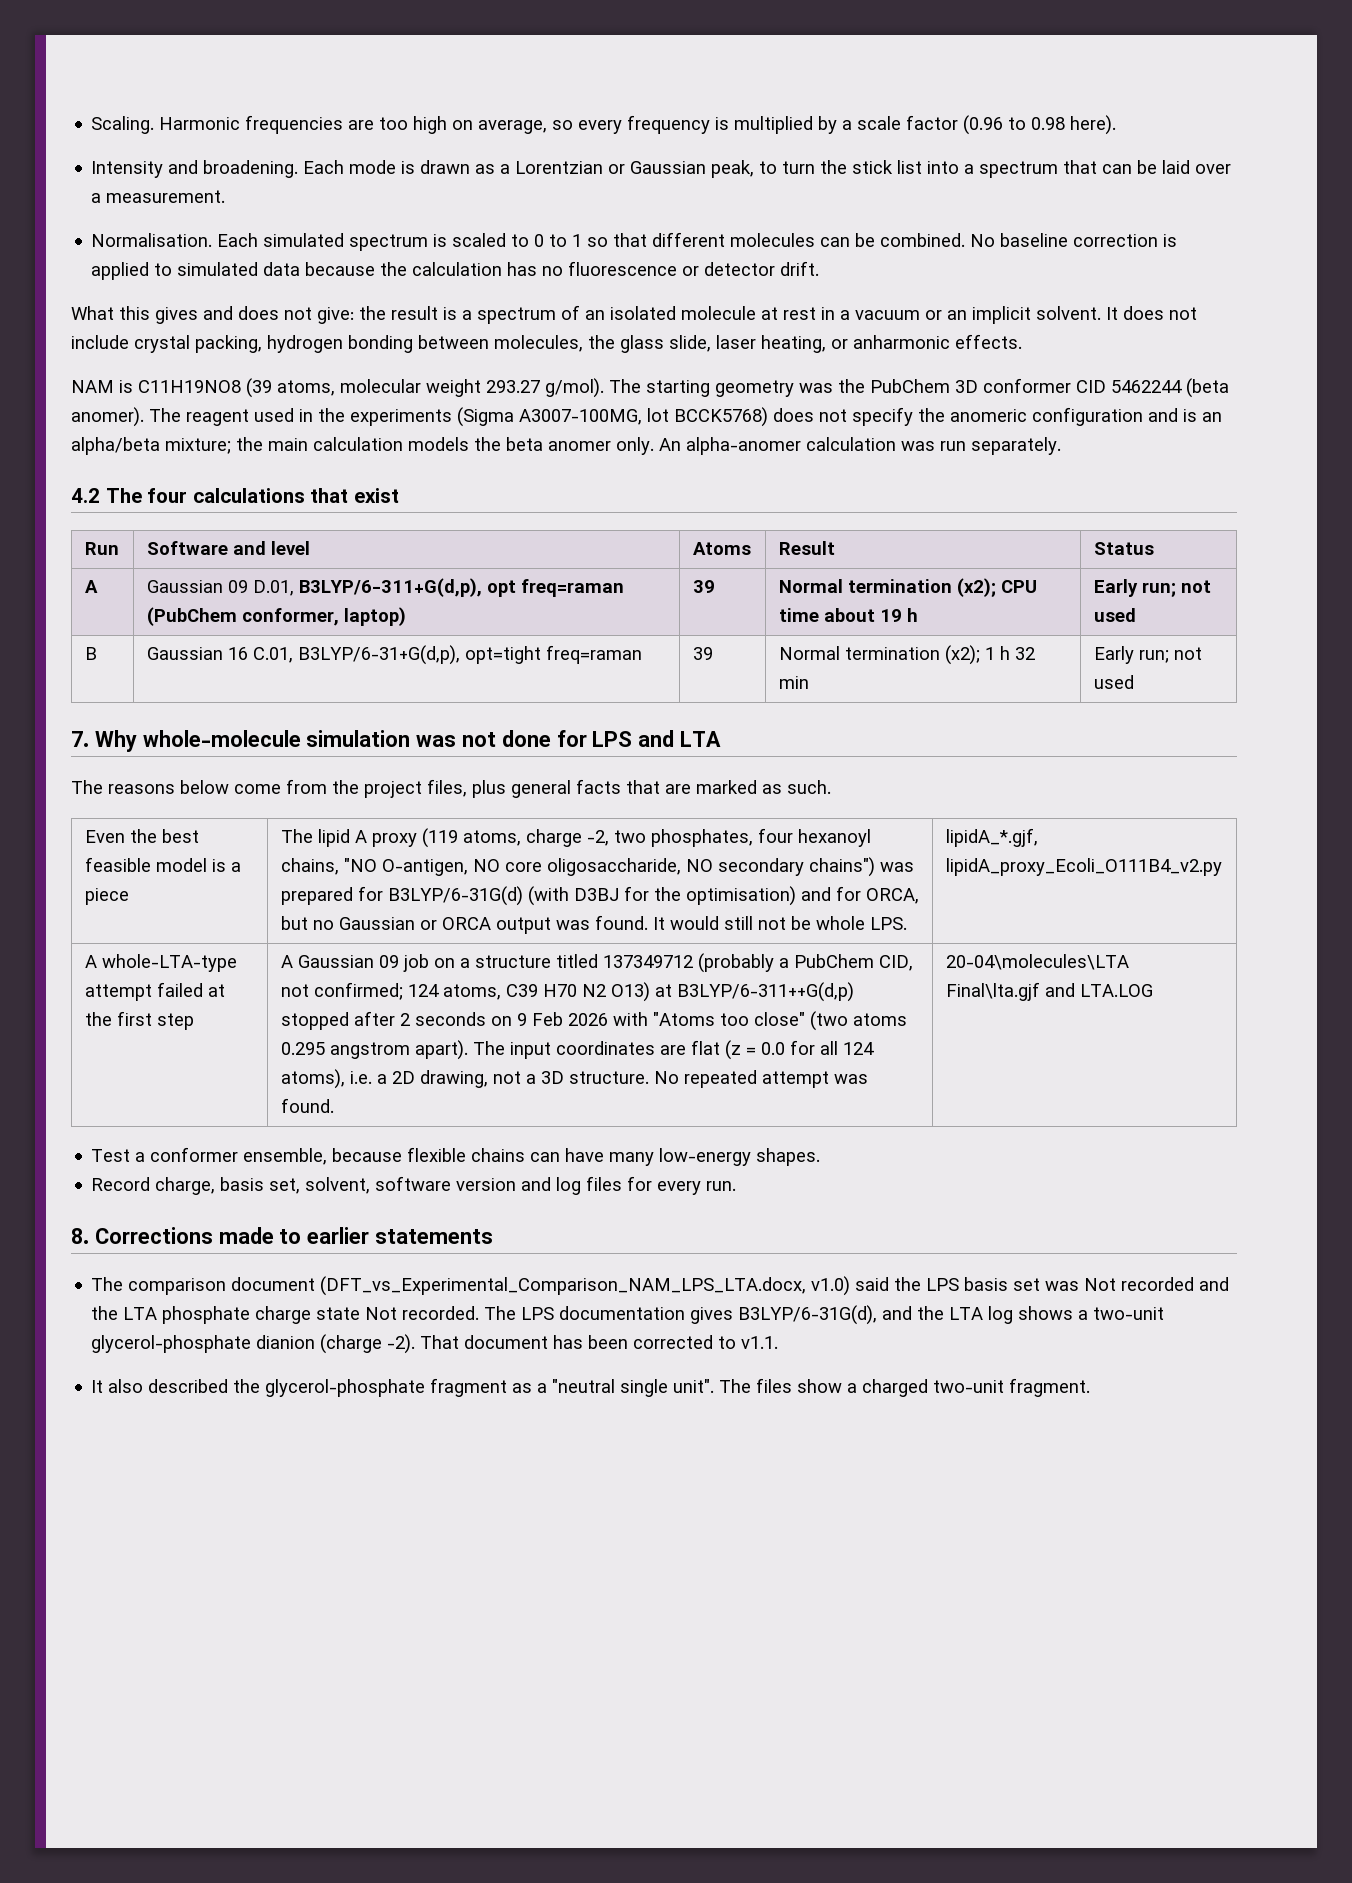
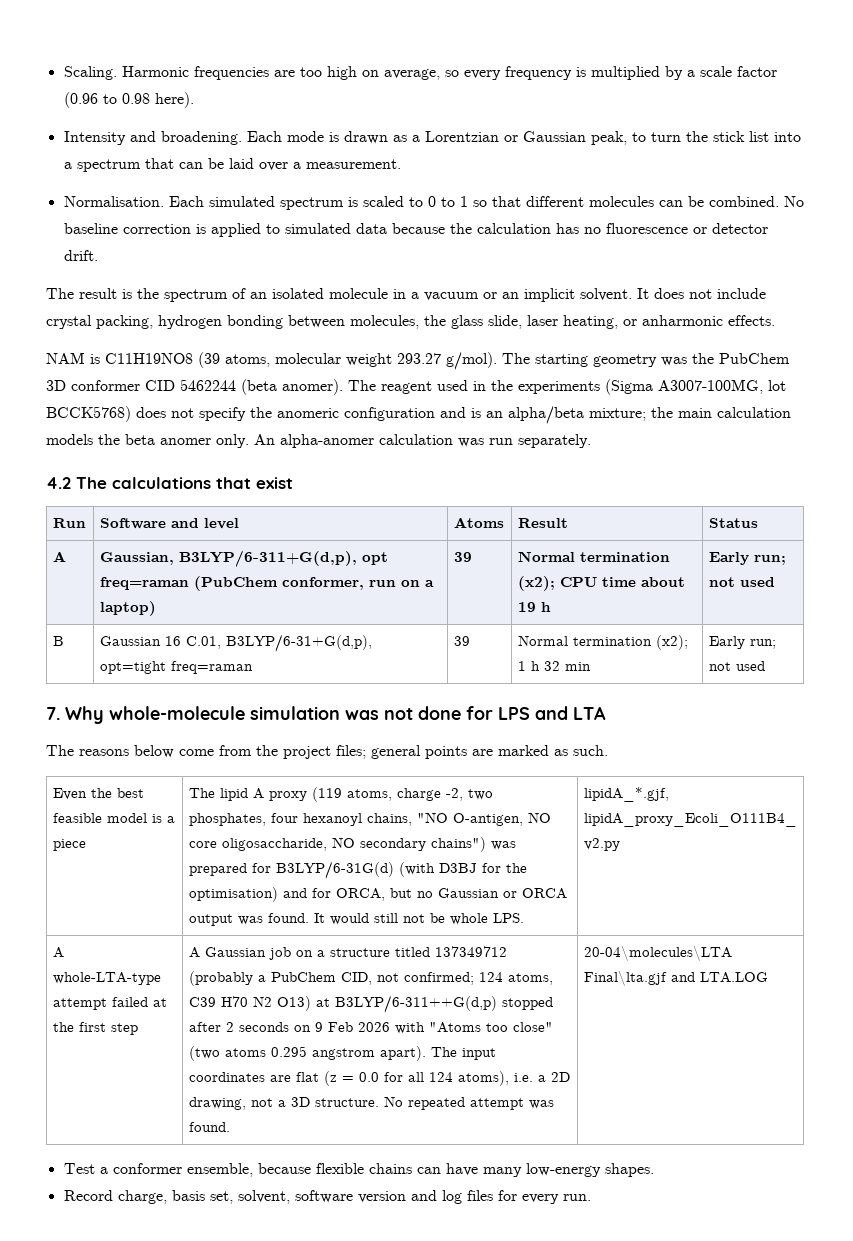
- What this gives and does not give: the result is a spectrum of an isolated molecule at rest in a vacuum or an implicit solvent.
+ The result is the spectrum of an isolated molecule in a vacuum or an implicit solvent.
- 4.2 The four calculations that exist
+ 4.2 The calculations that exist
- A | Gaussian 09 D.01, B3LYP/6-311+G(d,p), opt freq=raman (PubChem conformer, laptop) | 39 | Normal termination (x2); CPU time about 19 h | Early run; not used
+ A | Gaussian, B3LYP/6-311+G(d,p), opt freq=raman (PubChem conformer, run on a laptop) | 39 | Normal termination (x2); CPU time about 19 h | Early run; not used
- The reasons below come from the project files, plus general facts that are marked as such.
+ The reasons below come from the project files; general points are marked as such.
- A Gaussian 09 job on a structure titled 137349712 (probably a PubChem CID, not confirmed; 124 atoms, C39 H70 N2 O13) at B3LYP/6-311++G(d,p) stopped after 2 seconds on 9 Feb 2026 with "Atoms too close" (two atoms 0.295 angstrom apart).
+ A Gaussian job on a structure titled 137349712 (probably a PubChem CID, not confirmed; 124 atoms, C39 H70 N2 O13) at B3LYP/6-311++G(d,p) stopped after 2 seconds on 9 Feb 2026 with "Atoms too close" (two atoms 0.295 angstrom apart).
- 8. Corrections made to earlier statements
- The comparison document (DFT_vs_Experimental_Comparison_NAM_LPS_LTA.docx, v1.0) said the LPS basis set was Not recorded and the LTA phosphate charge state Not recorded. The LPS documentation gives B3LYP/6-31G(d), and the LTA log shows a two-unit glycerol-phosphate dianion (charge -2). That document has been corrected to v1.1.
- It also described the glycerol-phosphate fragment as a "neutral single unit". The files show a charged two-unit fragment.

